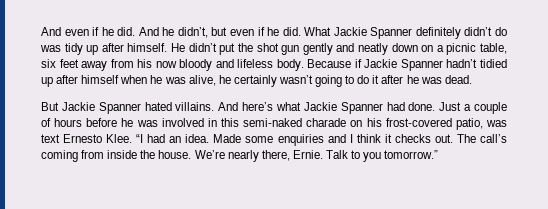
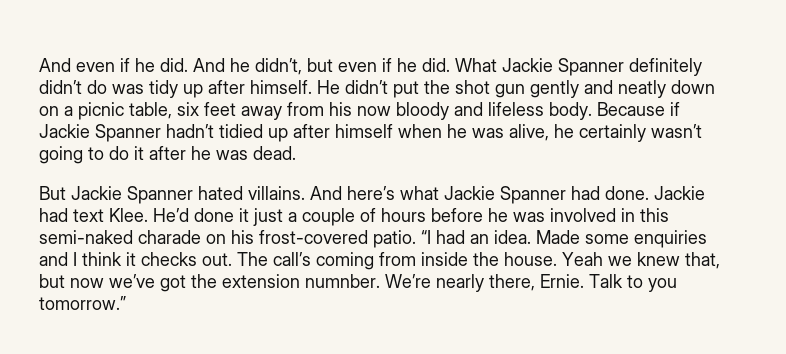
- Just a couple of hours before he was involved in this semi-naked charade on his frost-covered patio, was text Ernesto Klee.
+ Jackie had text Klee. He’d done it just a couple of hours before he was involved in this semi-naked charade on his frost-covered patio.
+ Yeah we knew that, but now we’ve got the extension numnber.

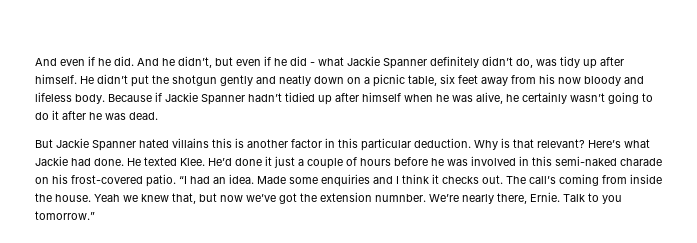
- And he didn’t, but even if he did. What Jackie Spanner definitely didn’t do was tidy up after himself.
+ And he didn’t, but even if he did - what Jackie Spanner definitely didn’t do, was tidy up after himself.
- He didn’t put the shot gun gently and neatly down on a picnic table, six feet away from his now bloody and lifeless body.
+ He didn’t put the shotgun gently and neatly down on a picnic table, six feet away from his now bloody and lifeless body.
- But Jackie Spanner hated villains. And here’s what Jackie Spanner had done.
+ But Jackie Spanner hated villains this is another factor in this particular deduction. Why is that relevant? Here’s what Jackie had done.
- Jackie had text Klee.
+ He texted Klee.

